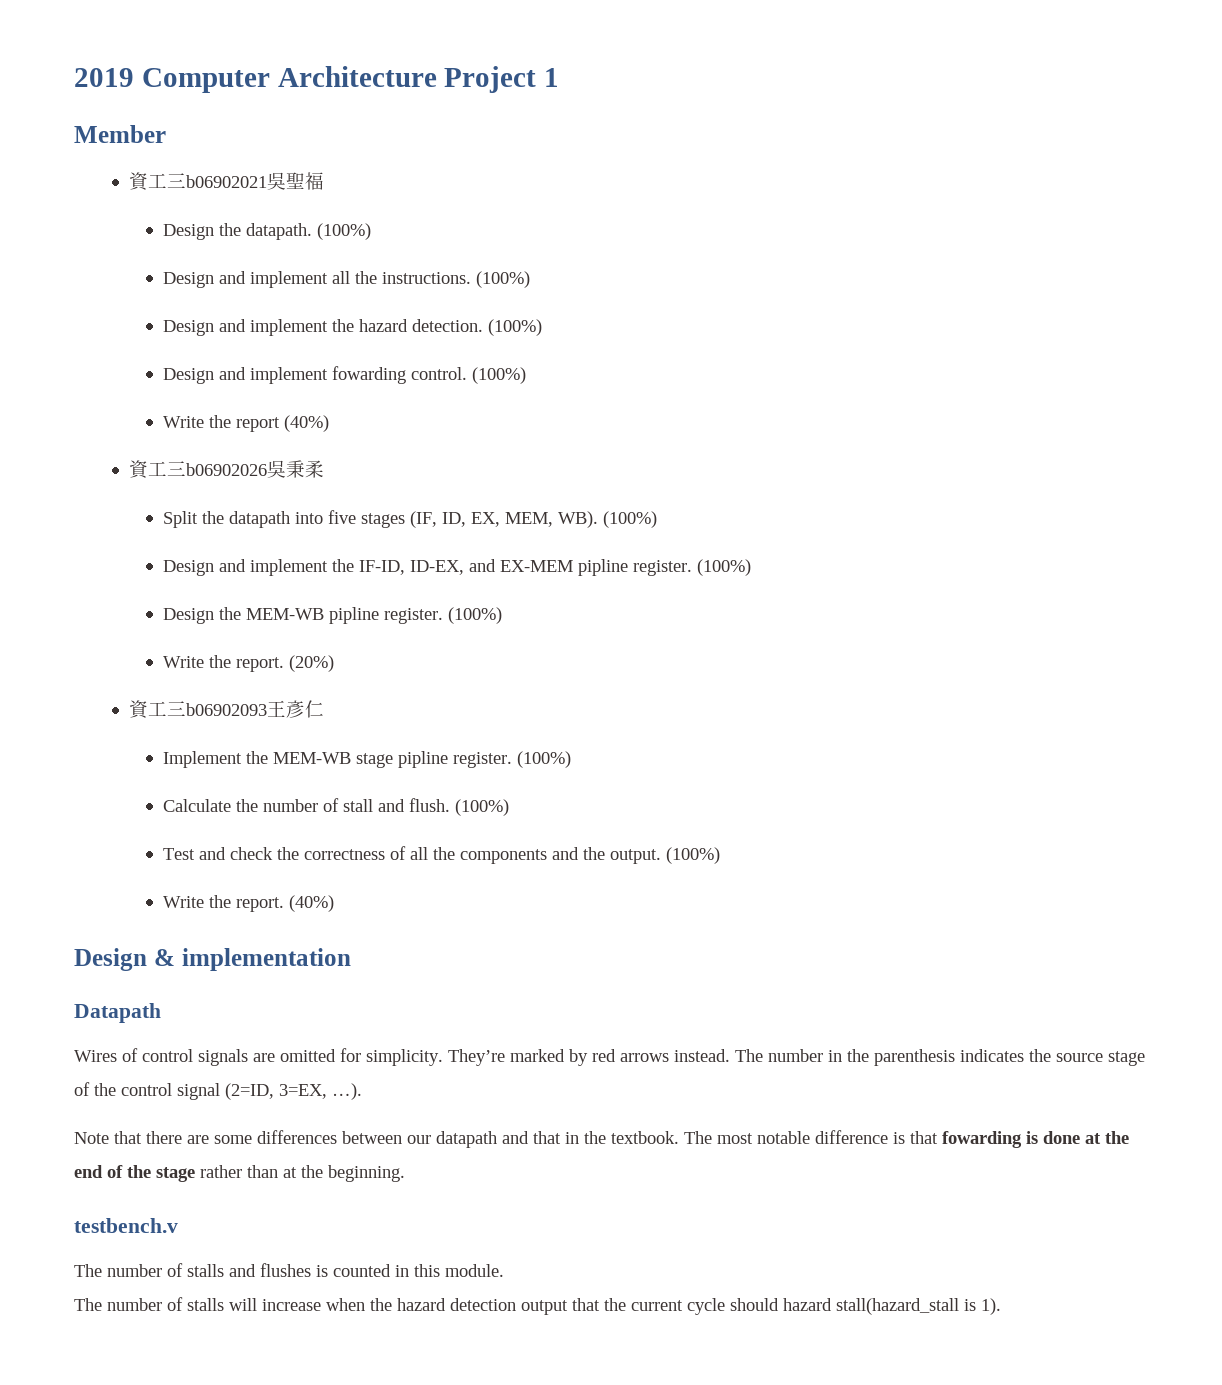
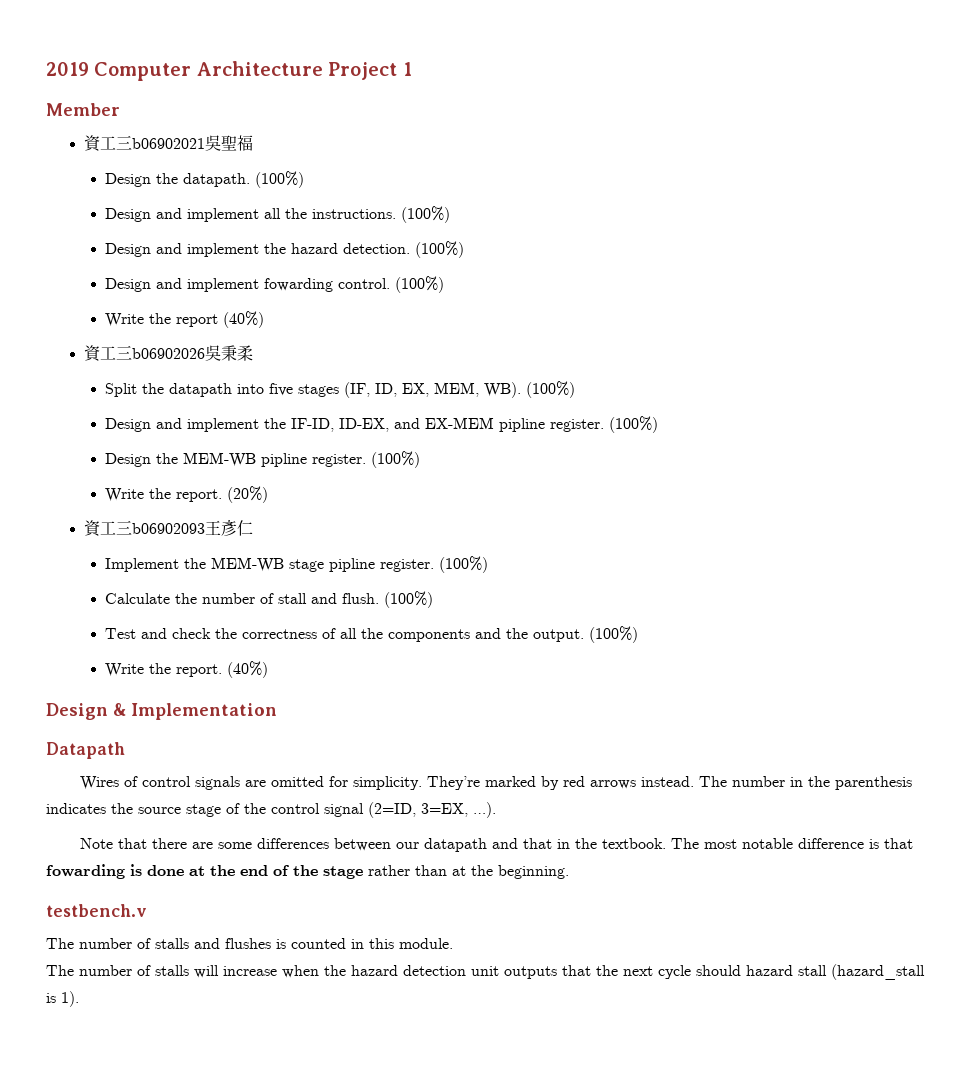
- Design & implementation
+ Design & Implementation
- The number of stalls will increase when the hazard detection output that the current cycle should hazard stall(hazard_stall is 1).
+ The number of stalls will increase when the hazard detection unit outputs that the next cycle should hazard stall (hazard_stall is 1).

